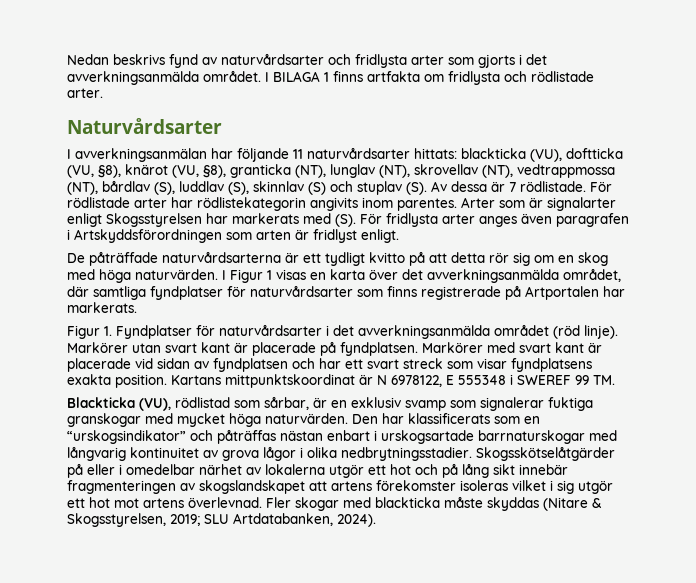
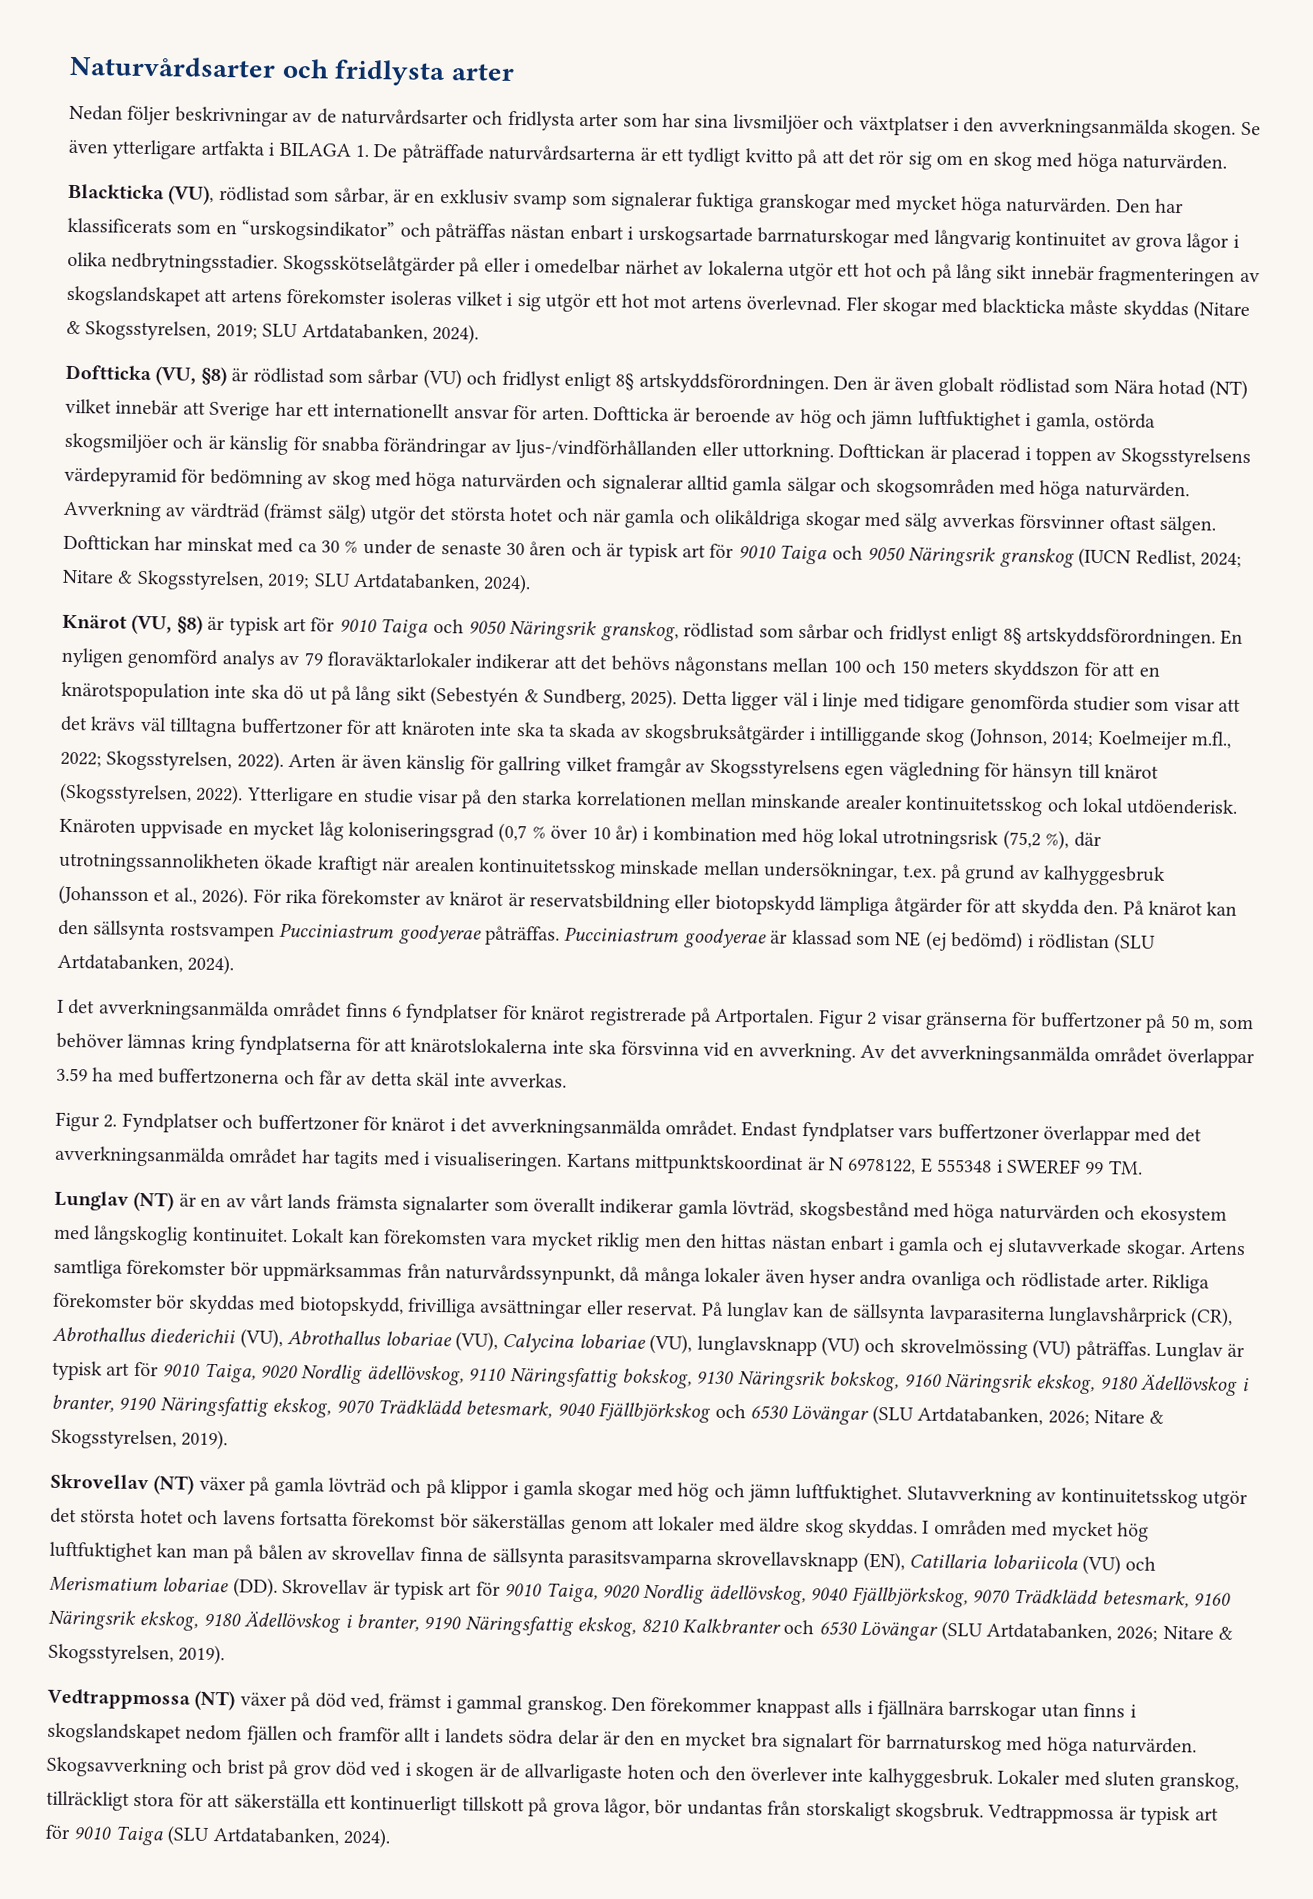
- Nedan beskrivs fynd av naturvårdsarter och fridlysta arter som gjorts i det avverkningsanmälda området. I BILAGA 1 finns artfakta om fridlysta och rödlistade arter.
- Naturvårdsarter
- I avverkningsanmälan har följande 11 naturvårdsarter hittats: blackticka (VU), doftticka (VU, §8), knärot (VU, §8), granticka (NT), lunglav (NT), skrovellav (NT), vedtrappmossa (NT), bårdlav (S), luddlav (S), skinnlav (S) och stuplav (S). Av dessa är 7 rödlistade. För rödlistade arter har rödlistekategorin angivits inom parentes. Arter som är signalarter enligt Skogsstyrelsen har markerats med (S). För fridlysta arter anges även paragrafen i Artskyddsförordningen som arten är fridlyst enligt.
- De påträffade naturvårdsarterna är ett tydligt kvitto på att detta rör sig om en skog med höga naturvärden. I Figur 1 visas en karta över det avverkningsanmälda området, där samtliga fyndplatser för naturvårdsarter som finns registrerade på Artportalen har markerats.
- Figur 1. Fyndplatser för naturvårdsarter i det avverkningsanmälda området (röd linje). Markörer utan svart kant är placerade på fyndplatsen. Markörer med svart kant är placerade vid sidan av fyndplatsen och har ett svart streck som visar fyndplatsens exakta position. Kartans mittpunktskoordinat är N 6978122, E 555348 i SWEREF 99 TM.
+ Naturvårdsarter och fridlysta arter
+ Nedan följer beskrivningar av de naturvårdsarter och fridlysta arter som har sina livsmiljöer och växtplatser i den avverkningsanmälda skogen. Se även ytterligare artfakta i BILAGA 1. De påträffade naturvårdsarterna är ett tydligt kvitto på att det rör sig om en skog med höga naturvärden.
+ Doftticka (VU, §8) är rödlistad som sårbar (VU) och fridlyst enligt 8§ artskyddsförordningen. Den är även globalt rödlistad som Nära hotad (NT) vilket innebär att Sverige har ett internationellt ansvar för arten. Doftticka är beroende av hög och jämn luftfuktighet i gamla, ostörda skogsmiljöer och är känslig för snabba förändringar av ljus-/vindförhållanden eller uttorkning. Dofttickan är placerad i toppen av Skogsstyrelsens värdepyramid för bedömning av skog med höga naturvärden och signalerar alltid gamla sälgar och skogsområden med höga naturvärden. Avverkning av värdträd (främst sälg) utgör det största hotet och när gamla och olikåldriga skogar med sälg avverkas försvinner oftast sälgen. Dofttickan har minskat med ca 30 % under de senaste 30 åren och är typisk art för 9010 Taiga och 9050 Näringsrik granskog (IUCN Redlist, 2024; Nitare & Skogsstyrelsen, 2019; SLU Artdatabanken, 2024).
+ Knärot (VU, §8) är typisk art för 9010 Taiga och 9050 Näringsrik granskog, rödlistad som sårbar och fridlyst enligt 8§ artskyddsförordningen. En nyligen genomförd analys av 79 floraväktarlokaler indikerar att det behövs någonstans mellan 100 och 150 meters skyddszon för att en knärotspopulation inte ska dö ut på lång sikt (Sebestyén & Sundberg, 2025). Detta ligger väl i linje med tidigare genomförda studier som visar att det krävs väl tilltagna buffertzoner för att knäroten inte ska ta skada av skogsbruksåtgärder i intilliggande skog (Johnson, 2014; Koelmeijer m.fl., 2022; Skogsstyrelsen, 2022). Arten är även känslig för gallring vilket framgår av Skogsstyrelsens egen vägledning för hänsyn till knärot (Skogsstyrelsen, 2022). Ytterligare en studie visar på den starka korrelationen mellan minskande arealer kontinuitetsskog och lokal utdöenderisk. Knäroten uppvisade en mycket låg koloniseringsgrad (0,7 % över 10 år) i kombination med hög lokal utrotningsrisk (75,2 %), där utrotningssannolikheten ökade kraftigt när arealen kontinuitetsskog minskade mellan undersökningar, t.ex. på grund av kalhyggesbruk (Johansson et al., 2026). För rika förekomster av knärot är reservatsbildning eller biotopskydd lämpliga åtgärder för att skydda den. På knärot kan den sällsynta rostsvampen Pucciniastrum goodyerae påträffas. Pucciniastrum goodyerae är klassad som NE (ej bedömd) i rödlistan (SLU Artdatabanken, 2024).
+ I det avverkningsanmälda området finns 6 fyndplatser för knärot registrerade på Artportalen. Figur 2 visar gränserna för buffertzoner på 50 m, som behöver lämnas kring fyndplatserna för att knärotslokalerna inte ska försvinna vid en avverkning. Av det avverkningsanmälda området överlappar 3.59 ha med buffertzonerna och får av detta skäl inte avverkas.
+ Figur 2. Fyndplatser och buffertzoner för knärot i det avverkningsanmälda området. Endast fyndplatser vars buffertzoner överlappar med det avverkningsanmälda området har tagits med i visualiseringen. Kartans mittpunktskoordinat är N 6978122, E 555348 i SWEREF 99 TM.
+ Lunglav (NT) är en av vårt lands främsta signalarter som överallt indikerar gamla lövträd, skogsbestånd med höga naturvärden och ekosystem med långskoglig kontinuitet. Lokalt kan förekomsten vara mycket riklig men den hittas nästan enbart i gamla och ej slutavverkade skogar. Artens samtliga förekomster bör uppmärksammas från naturvårdssynpunkt, då många lokaler även hyser andra ovanliga och rödlistade arter. Rikliga förekomster bör skyddas med biotopskydd, frivilliga avsättningar eller reservat. På lunglav kan de sällsynta lavparasiterna lunglavshårprick (CR), Abrothallus diederichii (VU), Abrothallus lobariae (VU), Calycina lobariae (VU), lunglavsknapp (VU) och skrovelmössing (VU) påträffas. Lunglav är typisk art för 9010 Taiga, 9020 Nordlig ädellövskog, 9110 Näringsfattig bokskog, 9130 Näringsrik bokskog, 9160 Näringsrik ekskog, 9180 Ädellövskog i branter, 9190 Näringsfattig ekskog, 9070 Trädklädd betesmark, 9040 Fjällbjörkskog och 6530 Lövängar (SLU Artdatabanken, 2026; Nitare & Skogsstyrelsen, 2019).
+ Skrovellav (NT) växer på gamla lövträd och på klippor i gamla skogar med hög och jämn luftfuktighet. Slutavverkning av kontinuitetsskog utgör det största hotet och lavens fortsatta förekomst bör säkerställas genom att lokaler med äldre skog skyddas. I områden med mycket hög luftfuktighet kan man på bålen av skrovellav finna de sällsynta parasitsvamparna skrovellavsknapp (EN), Catillaria lobariicola (VU) och Merismatium lobariae (DD). Skrovellav är typisk art för 9010 Taiga, 9020 Nordlig ädellövskog, 9040 Fjällbjörkskog, 9070 Trädklädd betesmark, 9160 Näringsrik ekskog, 9180 Ädellövskog i branter, 9190 Näringsfattig ekskog, 8210 Kalkbranter och 6530 Lövängar (SLU Artdatabanken, 2026; Nitare & Skogsstyrelsen, 2019).
+ Vedtrappmossa (NT) växer på död ved, främst i gammal granskog. Den förekommer knappast alls i fjällnära barrskogar utan finns i skogslandskapet nedom fjällen och framför allt i landets södra delar är den en mycket bra signalart för barrnaturskog med höga naturvärden. Skogsavverkning och brist på grov död ved i skogen är de allvarligaste hoten och den överlever inte kalhyggesbruk. Lokaler med sluten granskog, tillräckligt stora för att säkerställa ett kontinuerligt tillskott på grova lågor, bör undantas från storskaligt skogsbruk. Vedtrappmossa är typisk art för 9010 Taiga (SLU Artdatabanken, 2024).

